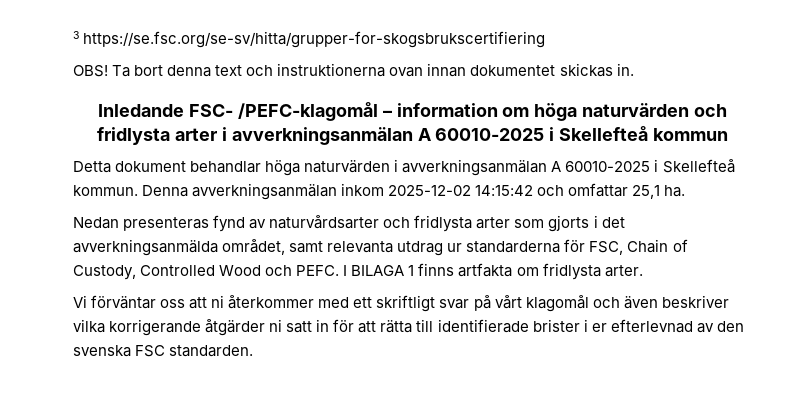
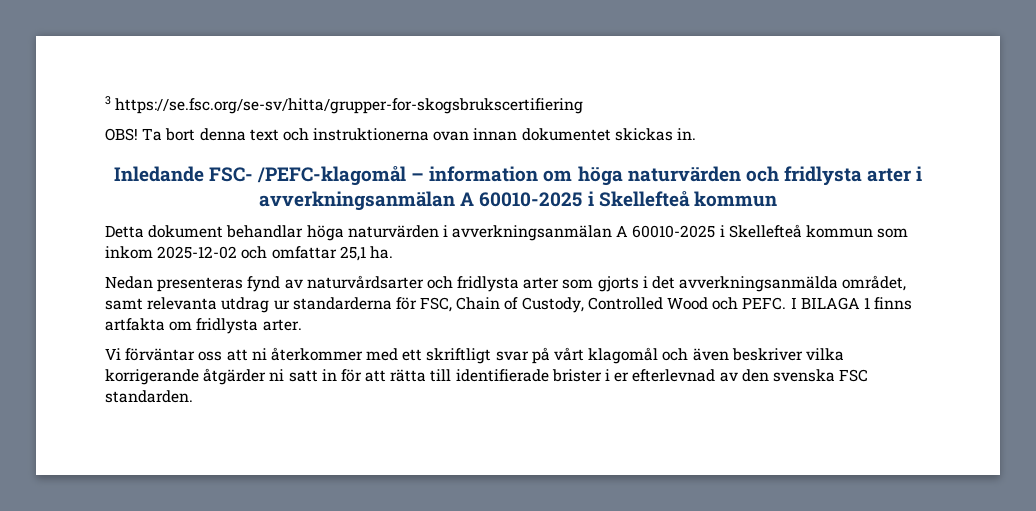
- Detta dokument behandlar höga naturvärden i avverkningsanmälan A 60010-2025 i Skellefteå kommun. Denna avverkningsanmälan inkom 2025-12-02 14:15:42 och omfattar 25,1 ha.
+ Detta dokument behandlar höga naturvärden i avverkningsanmälan A 60010-2025 i Skellefteå kommun som inkom 2025-12-02 och omfattar 25,1 ha.

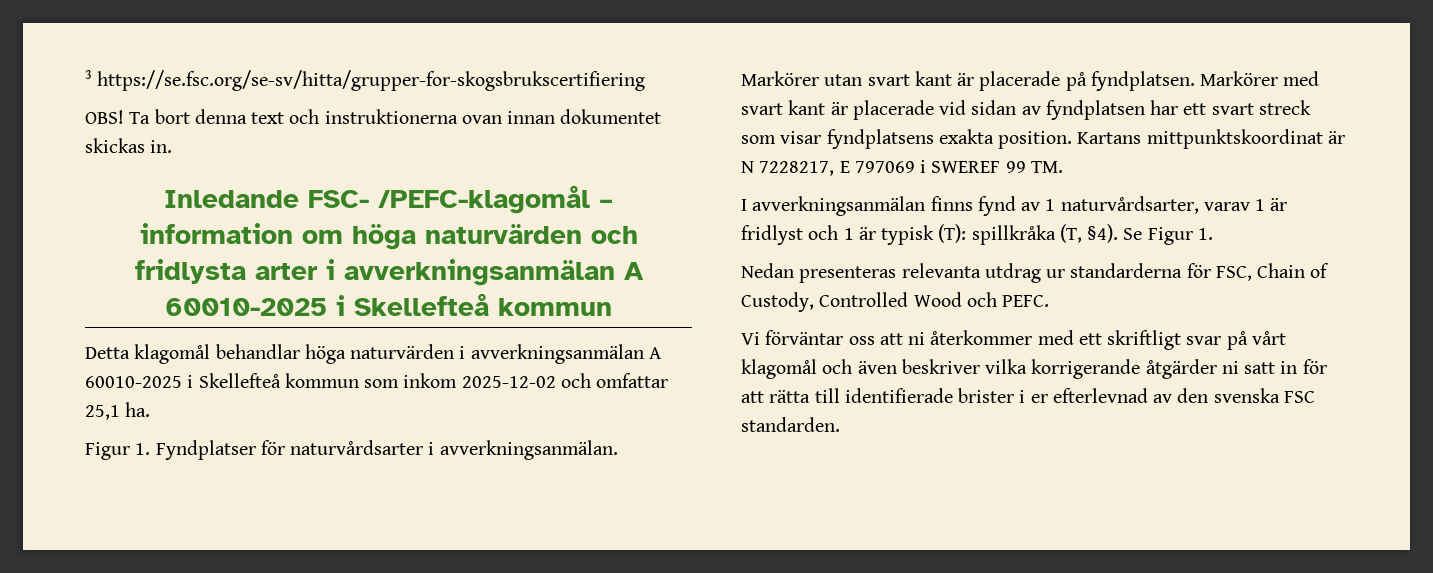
- Detta dokument behandlar höga naturvärden i avverkningsanmälan A 60010-2025 i Skellefteå kommun som inkom 2025-12-02 och omfattar 25,1 ha.
+ Detta klagomål behandlar höga naturvärden i avverkningsanmälan A 60010-2025 i Skellefteå kommun som inkom 2025-12-02 och omfattar 25,1 ha.
- Nedan presenteras fynd av naturvårdsarter och fridlysta arter som gjorts i det avverkningsanmälda området, samt relevanta utdrag ur standarderna för FSC, Chain of Custody, Controlled Wood och PEFC. I BILAGA 1 finns artfakta om fridlysta arter.
+ Figur 1. Fyndplatser för naturvårdsarter i avverkningsanmälan. Markörer utan svart kant är placerade på fyndplatsen. Markörer med svart kant är placerade vid sidan av fyndplatsen har ett svart streck som visar fyndplatsens exakta position. Kartans mittpunktskoordinat är N 7228217, E 797069 i SWEREF 99 TM.
+ I avverkningsanmälan finns fynd av 1 naturvårdsarter, varav 1 är fridlyst och 1 är typisk (T): spillkråka (T, §4). Se Figur 1.
+ Nedan presenteras relevanta utdrag ur standarderna för FSC, Chain of Custody, Controlled Wood och PEFC.

